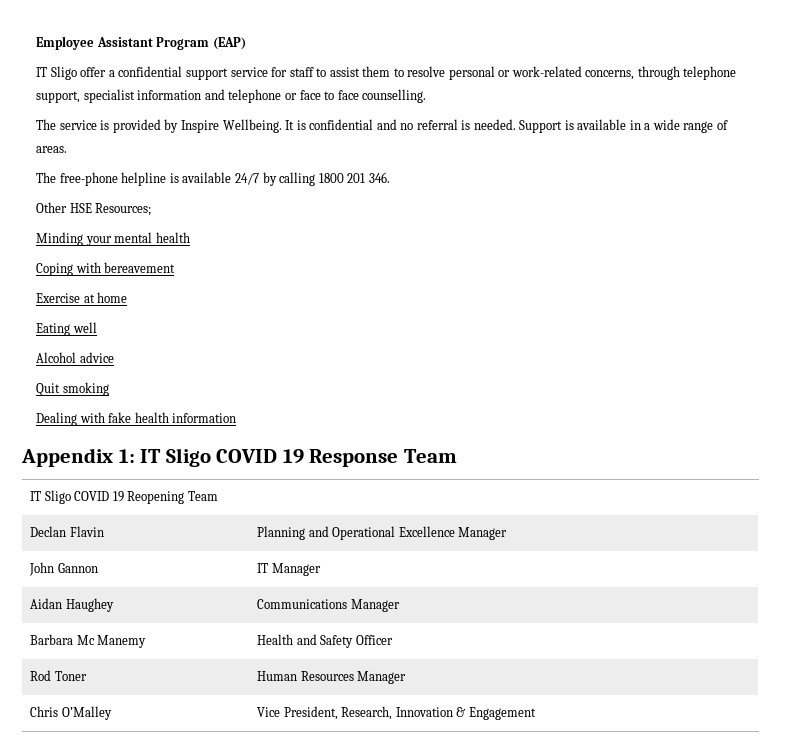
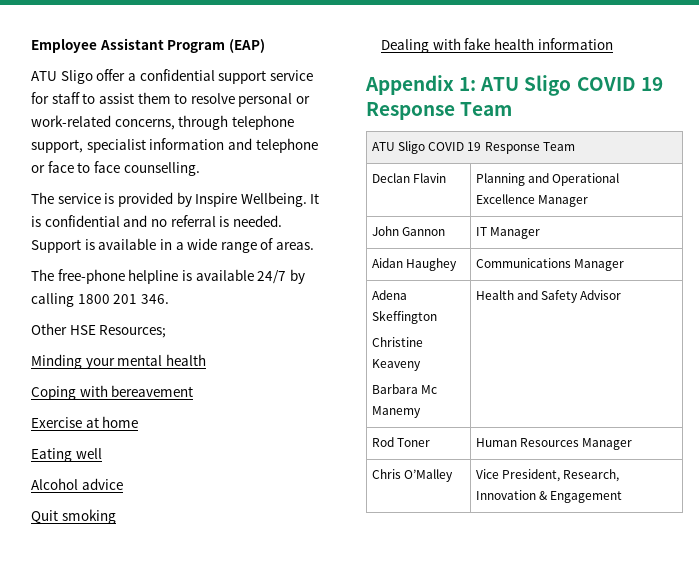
- IT Sligo offer a confidential support service for staff to assist them to resolve personal or work-related concerns, through telephone support, specialist information and telephone or face to face counselling.
+ ATU Sligo offer a confidential support service for staff to assist them to resolve personal or work-related concerns, through telephone support, specialist information and telephone or face to face counselling.
- Appendix 1: IT Sligo COVID 19 Response Team
- IT Sligo COVID 19 Reopening Team
+ Appendix 1: ATU Sligo COVID 19 Response Team
+ ATU Sligo COVID 19 Response Team
- Barbara Mc Manemy | Health and Safety Officer
+ Adena Skeffington
+ Christine Keaveny
+ Barbara Mc Manemy | Health and Safety Advisor

